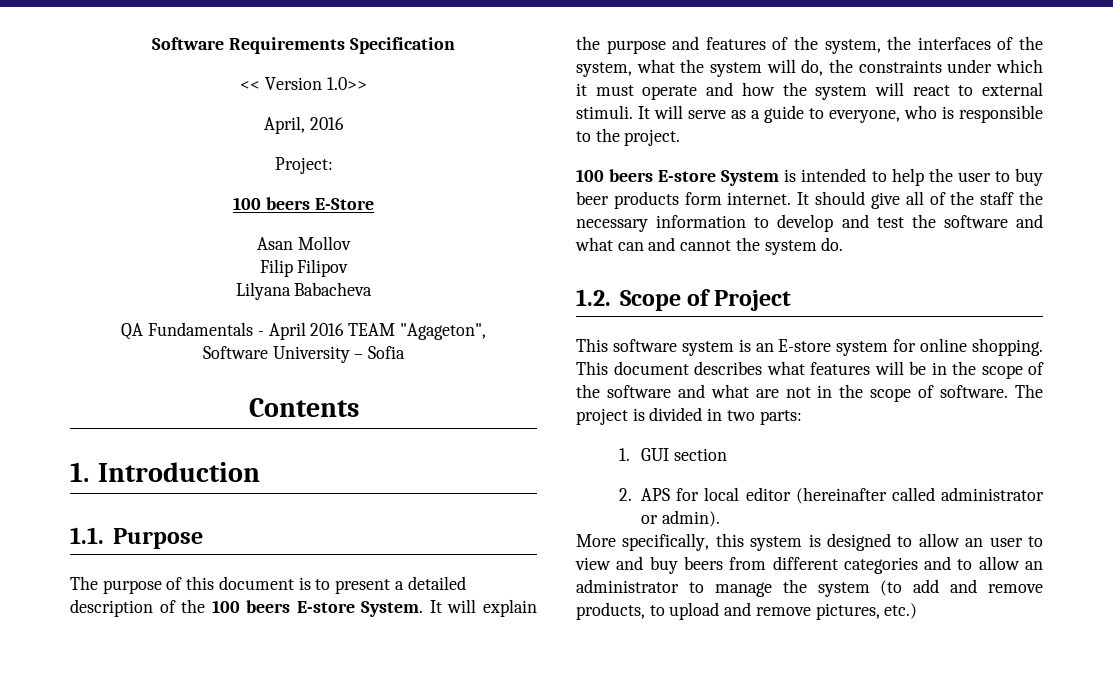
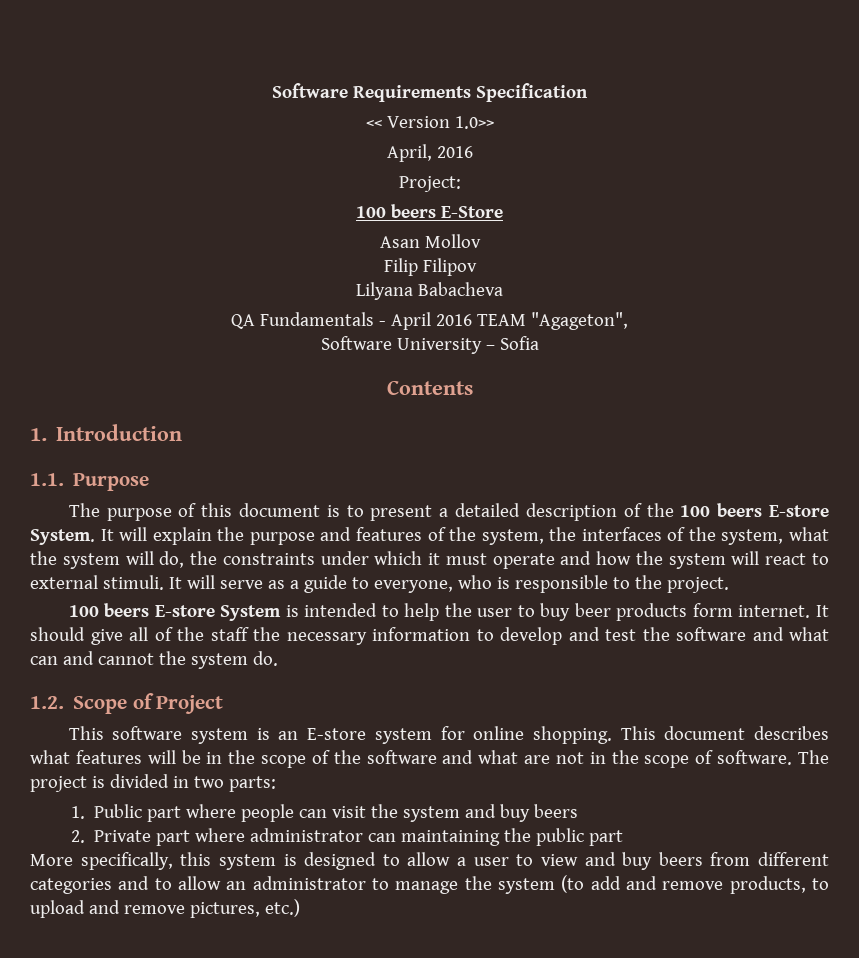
- 1. GUI section
- 2. APS for local editor (hereinafter called administrator or admin).
+ 1. Public part where people can visit the system and buy beers
+ 2. Private part where administrator can maintaining the public part
- More specifically, this system is designed to allow an user to view and buy beers from different categories and to allow an administrator to manage the system (to add and remove products, to upload and remove pictures, etc.)
+ More specifically, this system is designed to allow a user to view and buy beers from different categories and to allow an administrator to manage the system (to add and remove products, to upload and remove pictures, etc.)

